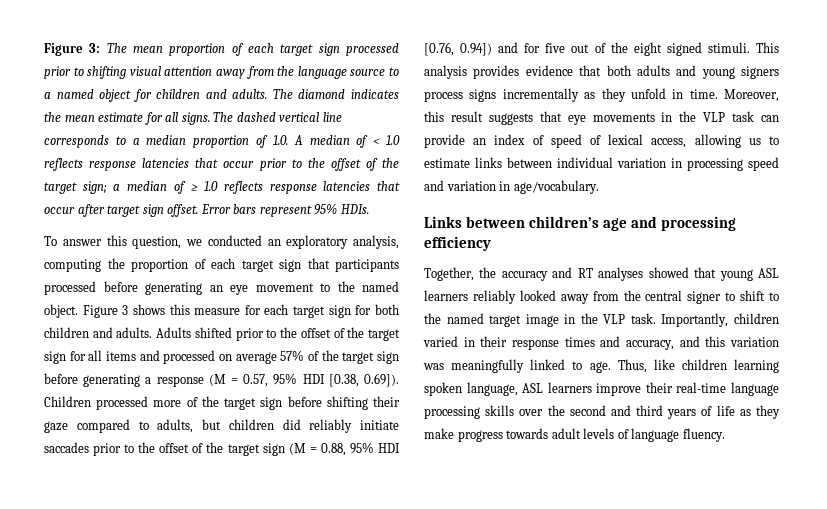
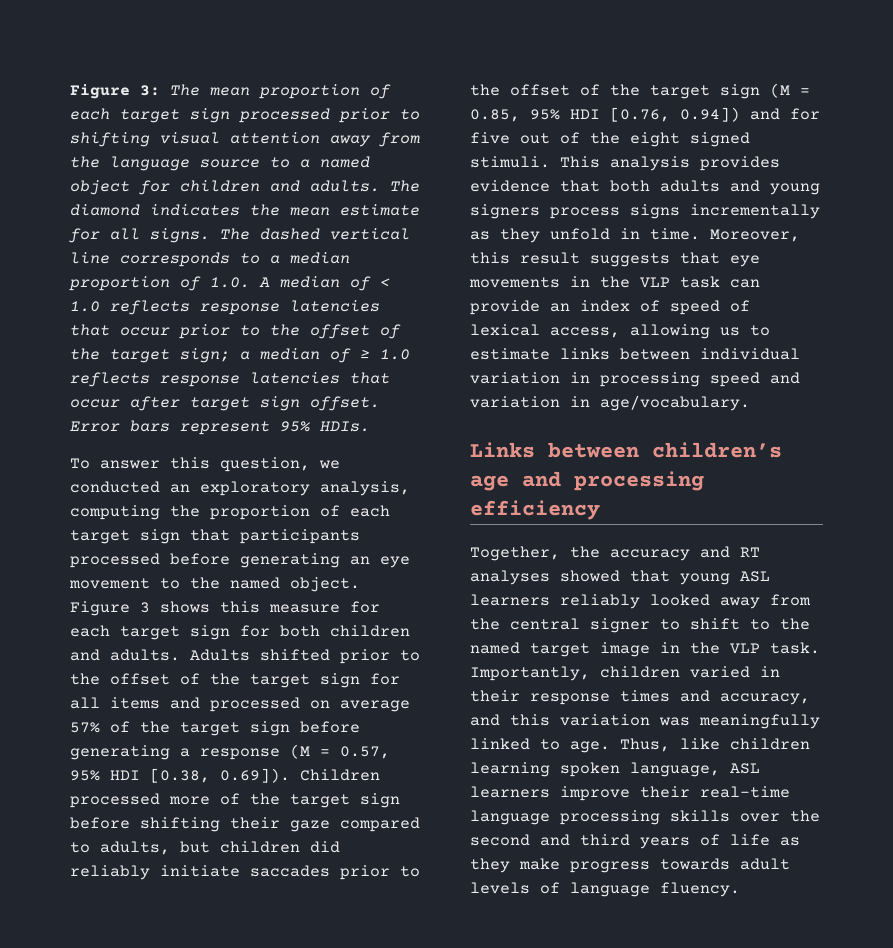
- Adults shifted prior to the offset of the target sign for all items and processed on average 57% of the target sign before generating a response (M = 0.57, 95% HDI [0.38, 0.69]). Children processed more of the target sign before shifting their gaze compared to adults, but children did reliably initiate saccades prior to the offset of the target sign (M = 0.88, 95% HDI [0.76, 0.94]) and for five out of the eight signed stimuli.
+ Adults shifted prior to the offset of the target sign for all items and processed on average 57% of the target sign before generating a response (M = 0.57, 95% HDI [0.38, 0.69]). Children processed more of the target sign before shifting their gaze compared to adults, but children did reliably initiate saccades prior to the offset of the target sign (M = 0.85, 95% HDI [0.76, 0.94]) and for five out of the eight signed stimuli.

